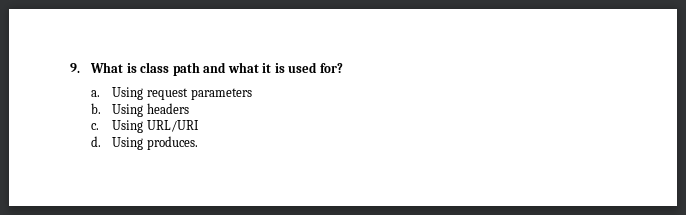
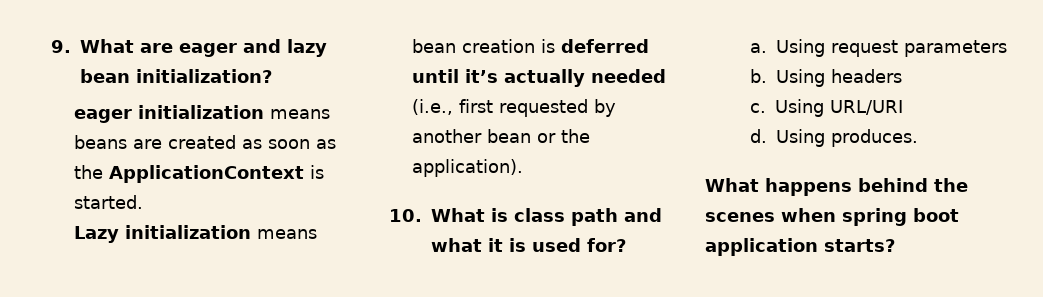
- 9. What is class path and what it is used for?
+ 9. What are eager and lazy bean initialization?
+ eager initialization means beans are created as soon as the ApplicationContext is started.
+ Lazy initialization means bean creation is deferred until it’s actually needed (i.e., first requested by another bean or the application).
+ 10. What is class path and what it is used for?
+ What happens behind the scenes when spring boot application starts?

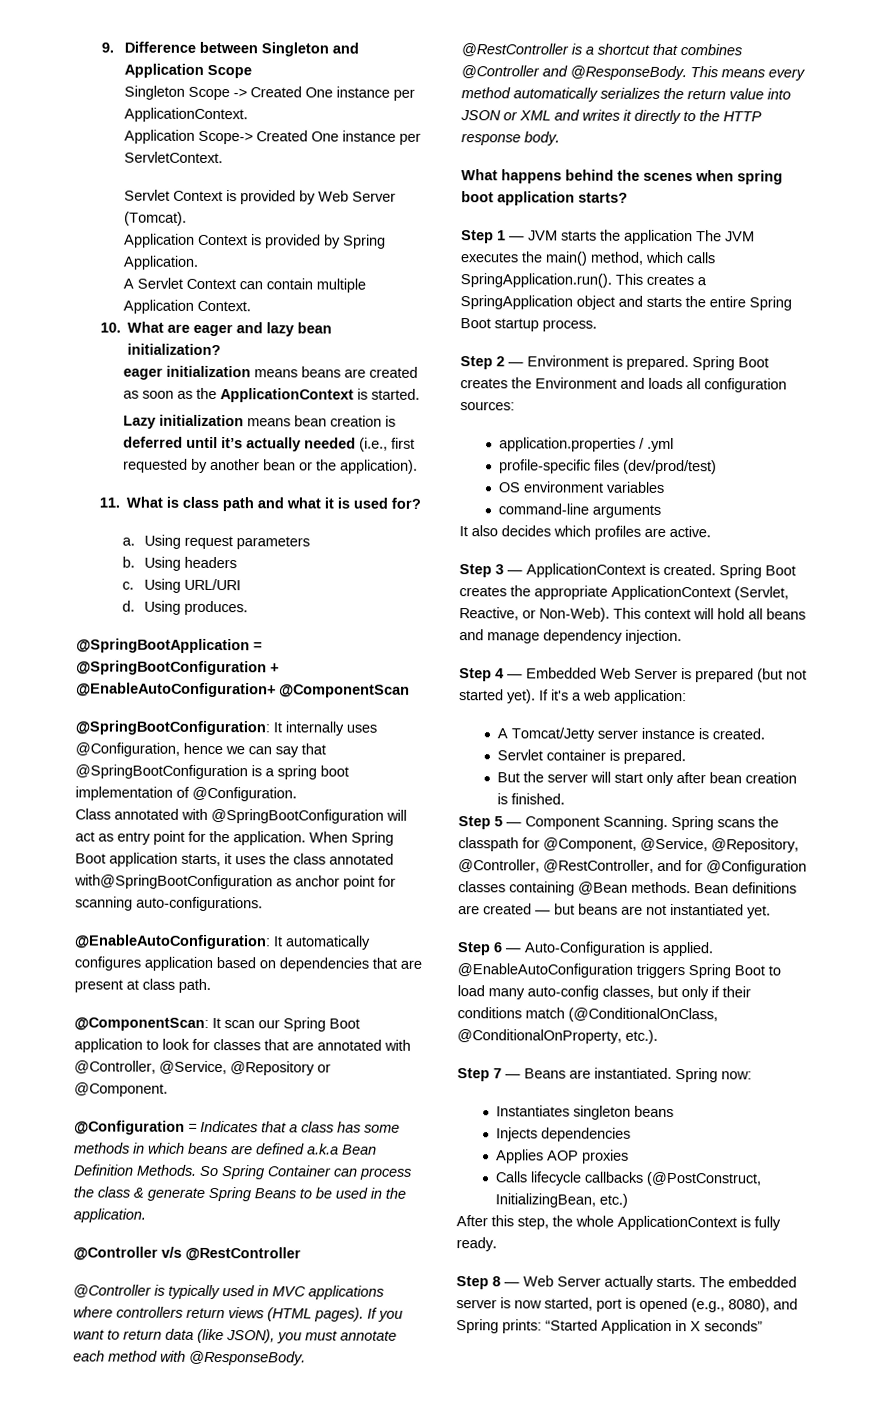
- 9. What are eager and lazy bean initialization?
+ 9. Difference between Singleton and Application Scope
+ Singleton Scope -> Created One instance per ApplicationContext.
+ Application Scope-> Created One instance per ServletContext.
+ Servlet Context is provided by Web Server (Tomcat).
+ Application Context is provided by Spring Application.
+ A Servlet Context can contain multiple Application Context.
+ 10. What are eager and lazy bean initialization?
- 10. What is class path and what it is used for?
+ 11. What is class path and what it is used for?
+ @SpringBootApplication = @SpringBootConfiguration + @EnableAutoConfiguration+ @ComponentScan
+ @SpringBootConfiguration: It internally uses @Configuration, hence we can say that @SpringBootConfiguration is a spring boot implementation of @Configuration.
+ Class annotated with @SpringBootConfiguration will act as entry point for the application. When Spring Boot application starts, it uses the class annotated with@SpringBootConfiguration as anchor point for scanning auto-configurations.
+ @EnableAutoConfiguration: It automatically configures application based on dependencies that are present at class path.
+ @ComponentScan: It scan our Spring Boot application to look for classes that are annotated with @Controller, @Service, @Repository or @Component.
+ @Configuration = Indicates that a class has some methods in which beans are defined a.k.a Bean Definition Methods. So Spring Container can process the class & generate Spring Beans to be used in the application.
+ @Controller v/s @RestController
+ @Controller is typically used in MVC applications where controllers return views (HTML pages). If you want to return data (like JSON), you must annotate each method with @ResponseBody.
+ @RestController is a shortcut that combines @Controller and @ResponseBody. This means every method automatically serializes the return value into JSON or XML and writes it directly to the HTTP response body.
+ Step 1 — JVM starts the application The JVM executes the main() method, which calls SpringApplication.run(). This creates a SpringApplication object and starts the entire Spring Boot startup process.
+ Step 2 — Environment is prepared. Spring Boot creates the Environment and loads all configuration sources:
+ application.properties / .yml
+ profile-specific files (dev/prod/test)
+ OS environment variables
+ command-line arguments
+ It also decides which profiles are active.
+ Step 3 — ApplicationContext is created. Spring Boot creates the appropriate ApplicationContext (Servlet, Reactive, or Non-Web). This context will hold all beans and manage dependency injection.
+ Step 4 — Embedded Web Server is prepared (but not started yet). If it's a web application:
+ A Tomcat/Jetty server instance is created.
+ Servlet container is prepared.
+ But the server will start only after bean creation is finished.
+ Step 5 — Component Scanning. Spring scans the classpath for @Component, @Service, @Repository, @Controller, @RestController, and for @Configuration classes containing @Bean methods. Bean definitions are created — but beans are not instantiated yet.
+ Step 6 — Auto-Configuration is applied. @EnableAutoConfiguration triggers Spring Boot to load many auto-config classes, but only if their conditions match (@ConditionalOnClass, @ConditionalOnProperty, etc.).
+ Step 7 — Beans are instantiated. Spring now:
+ Instantiates singleton beans
+ Injects dependencies
+ Applies AOP proxies
+ Calls lifecycle callbacks (@PostConstruct, InitializingBean, etc.)
+ After this step, the whole ApplicationContext is fully ready.
+ Step 8 — Web Server actually starts. The embedded server is now started, port is opened (e.g., 8080), and Spring prints: “Started Application in X seconds”

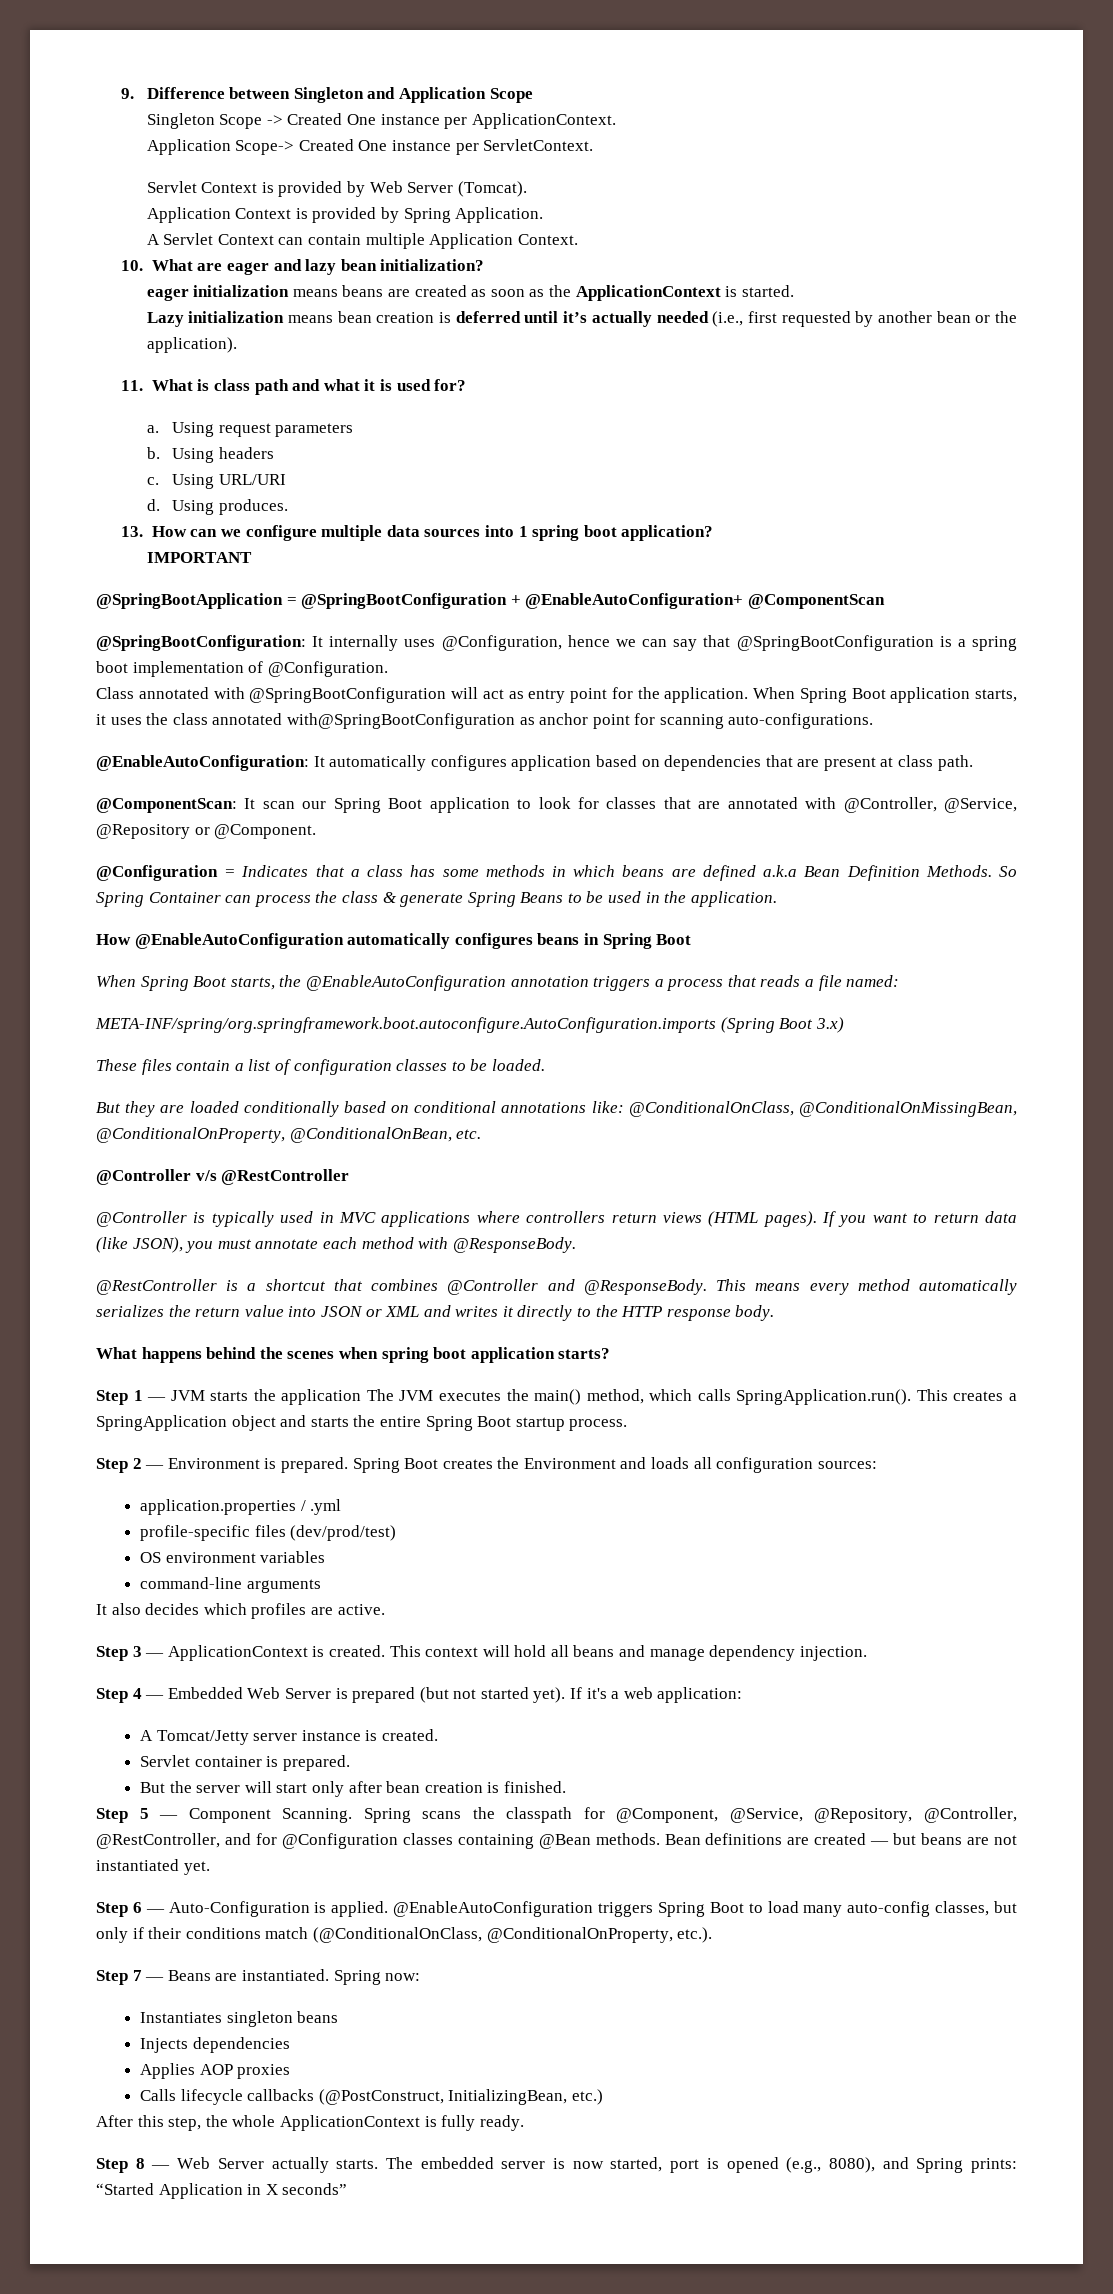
+ 13. How can we configure multiple data sources into 1 spring boot application?
+ IMPORTANT
+ How @EnableAutoConfiguration automatically configures beans in Spring Boot
+ When Spring Boot starts, the @EnableAutoConfiguration annotation triggers a process that reads a file named:
+ META-INF/spring/org.springframework.boot.autoconfigure.AutoConfiguration.imports (Spring Boot 3.x)
+ These files contain a list of configuration classes to be loaded.
+ But they are loaded conditionally based on conditional annotations like: @ConditionalOnClass, @ConditionalOnMissingBean, @ConditionalOnProperty, @ConditionalOnBean, etc.
- Spring Boot creates the appropriate ApplicationContext (Servlet, Reactive, or Non-Web).

